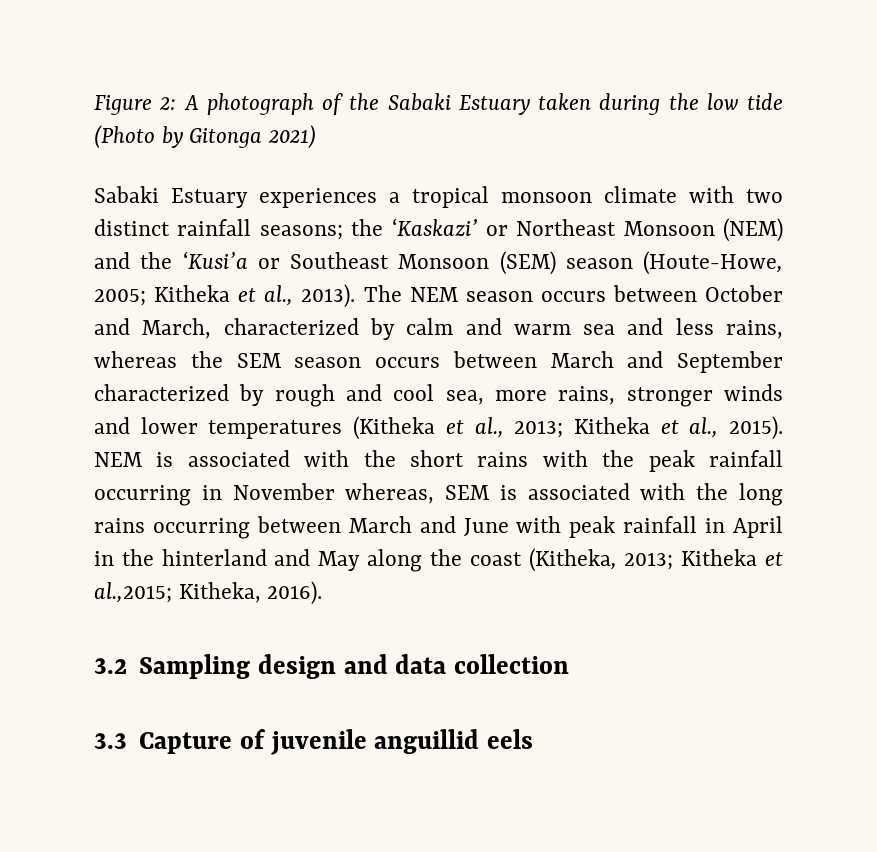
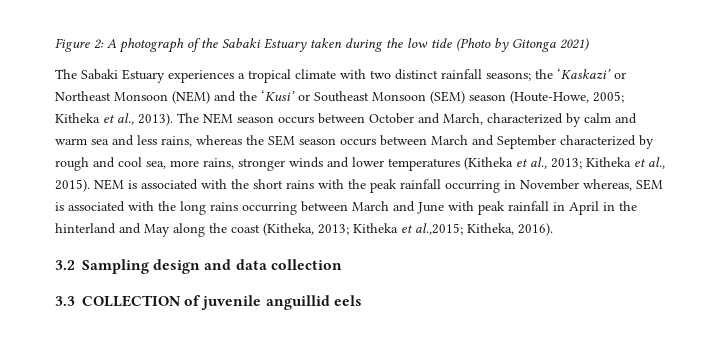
- Sabaki Estuary experiences a tropical monsoon climate with two distinct rainfall seasons; the ‘Kaskazi’ or Northeast Monsoon (NEM) and the ‘Kusi’a or Southeast Monsoon (SEM) season (Houte-Howe, 2005; Kitheka et al., 2013).
+ The Sabaki Estuary experiences a tropical climate with two distinct rainfall seasons; the ‘Kaskazi’ or Northeast Monsoon (NEM) and the ‘Kusi’ or Southeast Monsoon (SEM) season (Houte-Howe, 2005; Kitheka et al., 2013).
- 3.3 Capture of juvenile anguillid eels
+ 3.3 COLLECTION of juvenile anguillid eels

